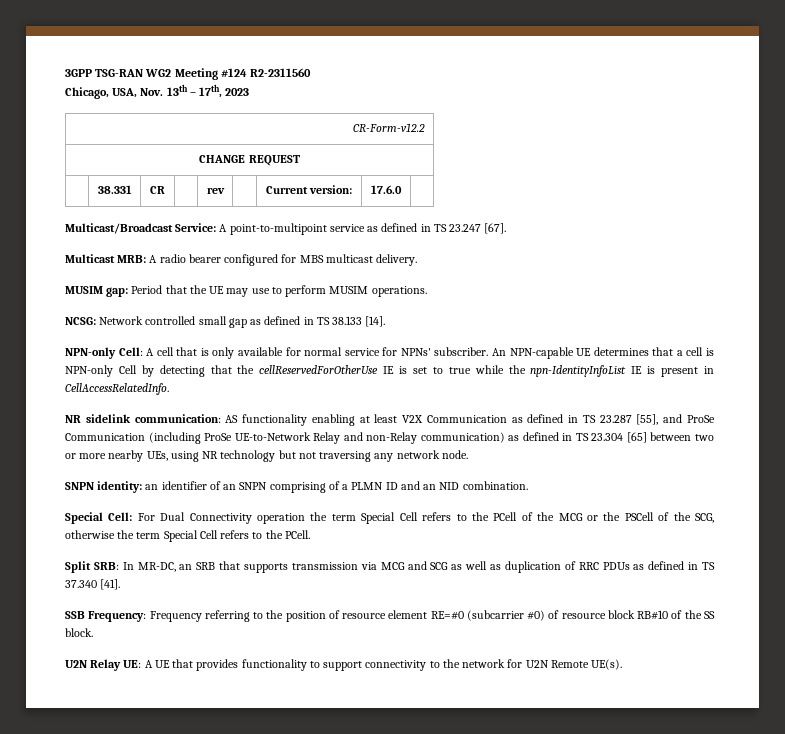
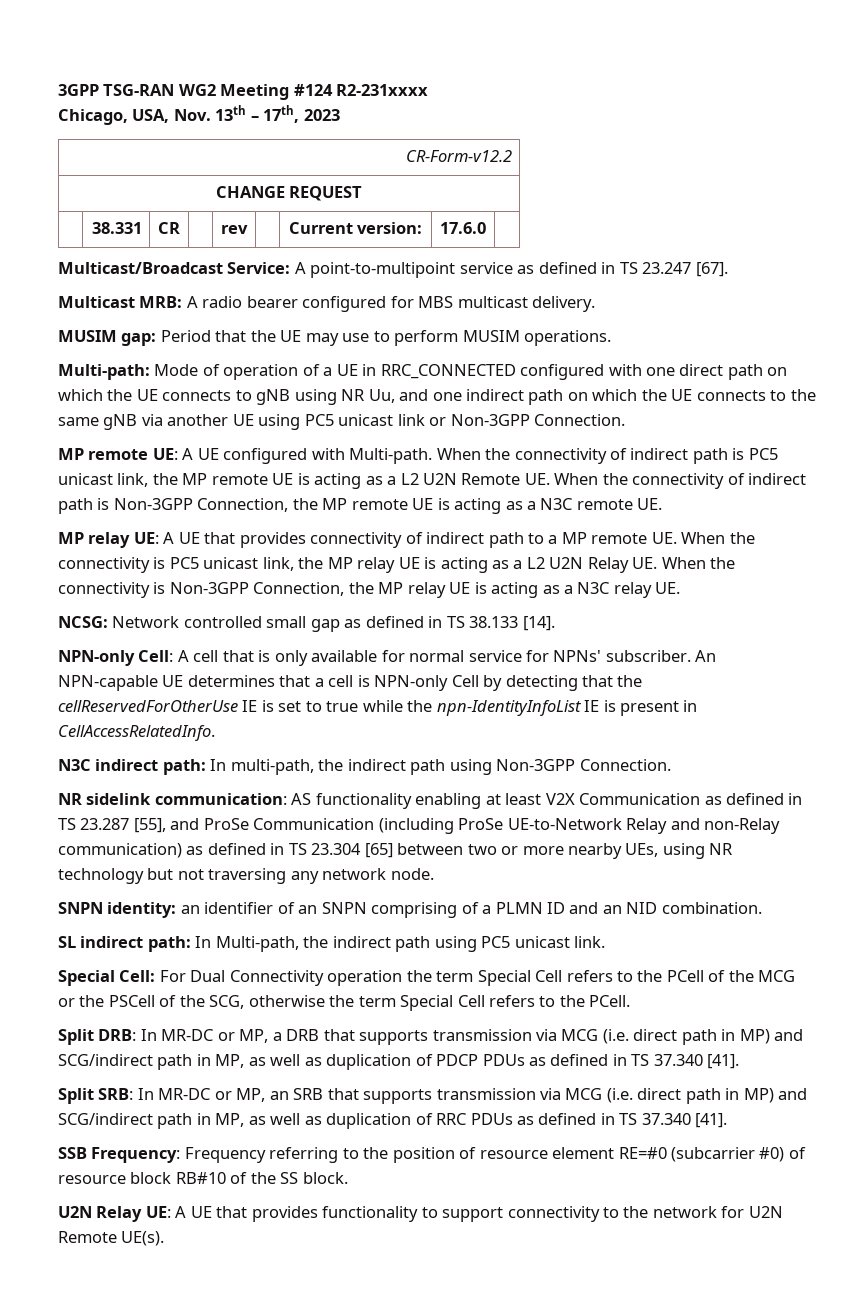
- 3GPP TSG-RAN WG2 Meeting #124 R2-2311560
+ 3GPP TSG-RAN WG2 Meeting #124 R2-231xxxx
+ Multi-path: Mode of operation of a UE in RRC_CONNECTED configured with one direct path on which the UE connects to gNB using NR Uu, and one indirect path on which the UE connects to the same gNB via another UE using PC5 unicast link or Non-3GPP Connection.
+ MP remote UE: A UE configured with Multi-path. When the connectivity of indirect path is PC5 unicast link, the MP remote UE is acting as a L2 U2N Remote UE. When the connectivity of indirect path is Non-3GPP Connection, the MP remote UE is acting as a N3C remote UE.
+ MP relay UE: A UE that provides connectivity of indirect path to a MP remote UE. When the connectivity is PC5 unicast link, the MP relay UE is acting as a L2 U2N Relay UE. When the connectivity is Non-3GPP Connection, the MP relay UE is acting as a N3C relay UE.
+ N3C indirect path: In multi-path, the indirect path using Non-3GPP Connection.
+ SL indirect path: In Multi-path, the indirect path using PC5 unicast link.
+ Split DRB: In MR-DC or MP, a DRB that supports transmission via MCG (i.e. direct path in MP) and SCG/indirect path in MP, as well as duplication of PDCP PDUs as defined in TS 37.340 [41].
- Split SRB: In MR-DC, an SRB that supports transmission via MCG and SCG as well as duplication of RRC PDUs as defined in TS 37.340 [41].
+ Split SRB: In MR-DC or MP, an SRB that supports transmission via MCG (i.e. direct path in MP) and SCG/indirect path in MP, as well as duplication of RRC PDUs as defined in TS 37.340 [41].

